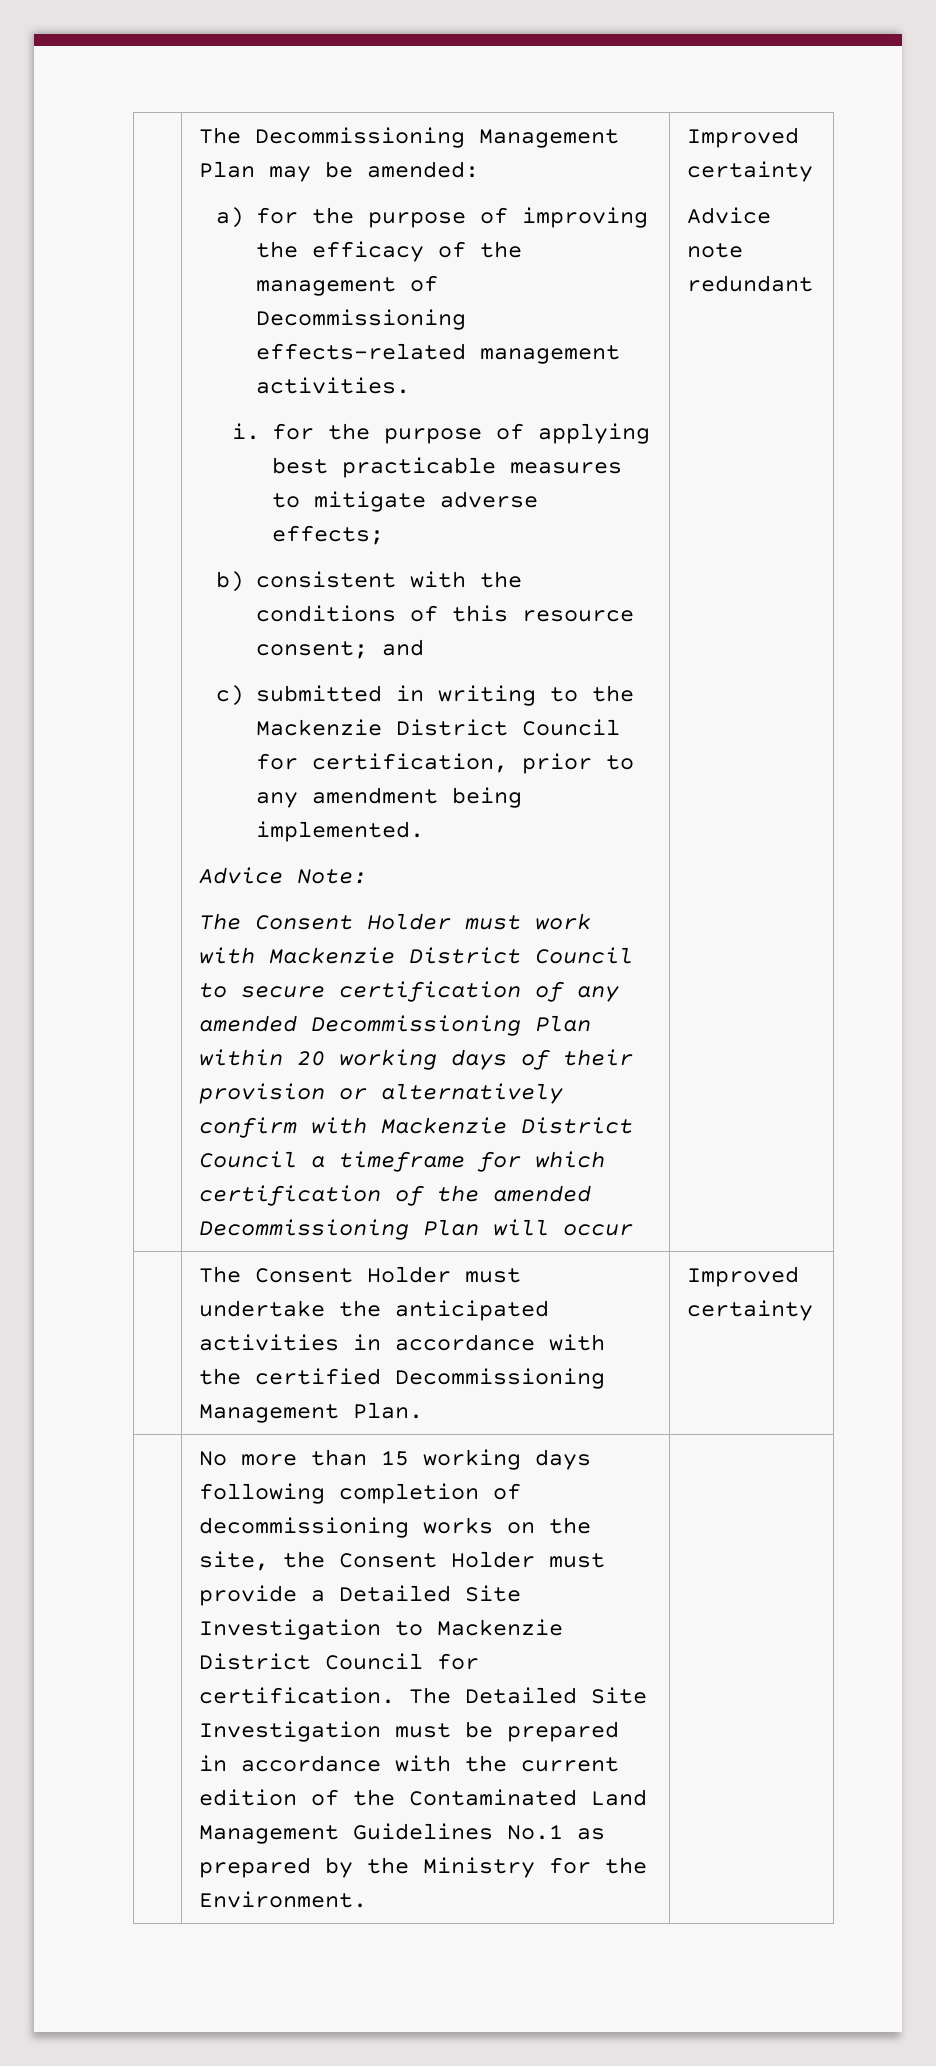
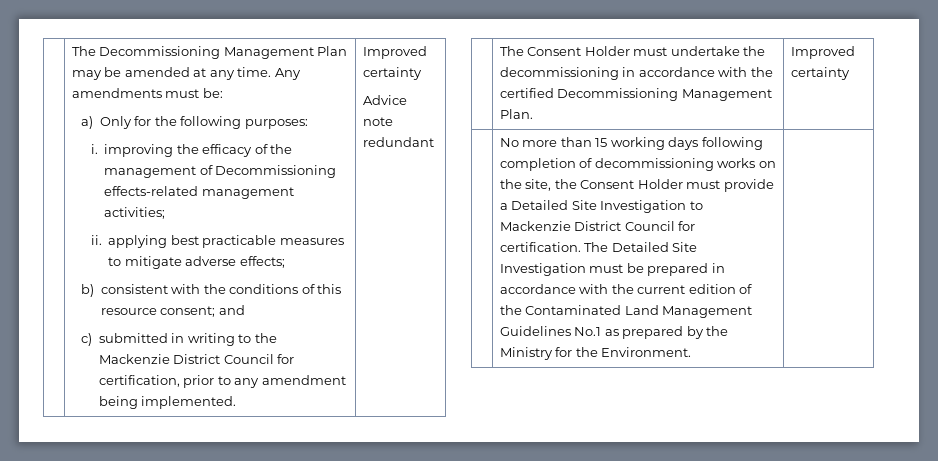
- The Decommissioning Management Plan may be amended:
+ The Decommissioning Management Plan may be amended at any time. Any amendments must be:
- a) for the purpose of improving the efficacy of the management of Decommissioning effects-related management activities.
- i. for the purpose of applying best practicable measures to mitigate adverse effects;
+ a) Only for the following purposes:
+ i. improving the efficacy of the management of Decommissioning effects-related management activities;
+ ii. applying best practicable measures to mitigate adverse effects;
- Advice Note:
- The Consent Holder must work with Mackenzie District Council to secure certification of any amended Decommissioning Plan within 20 working days of their provision or alternatively confirm with Mackenzie District Council a timeframe for which certification of the amended Decommissioning Plan will occur
- | The Consent Holder must undertake the anticipated activities in accordance with the certified Decommissioning Management Plan. | Improved certainty
+ | The Consent Holder must undertake the decommissioning in accordance with the certified Decommissioning Management Plan. | Improved certainty

